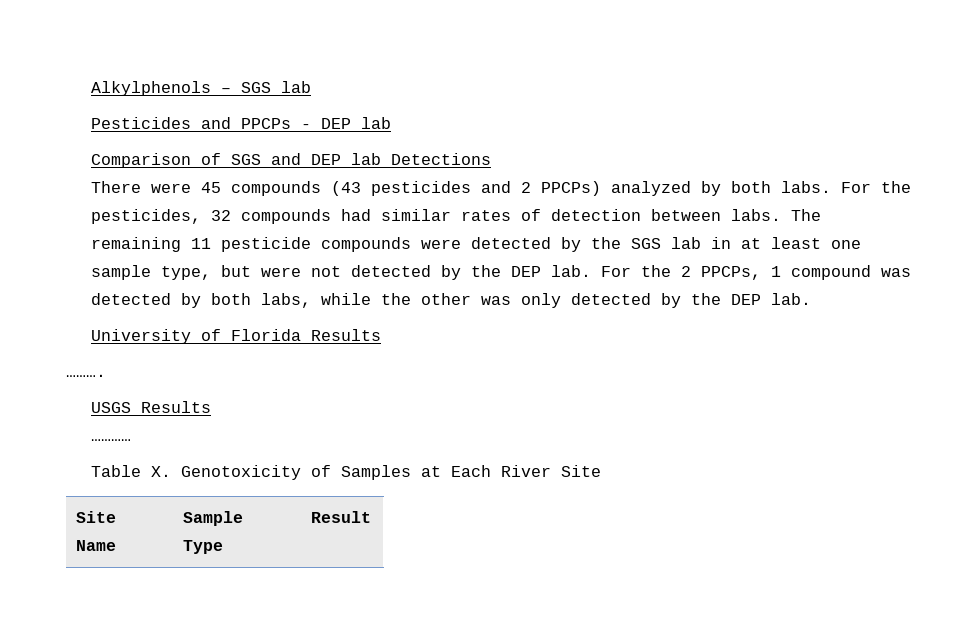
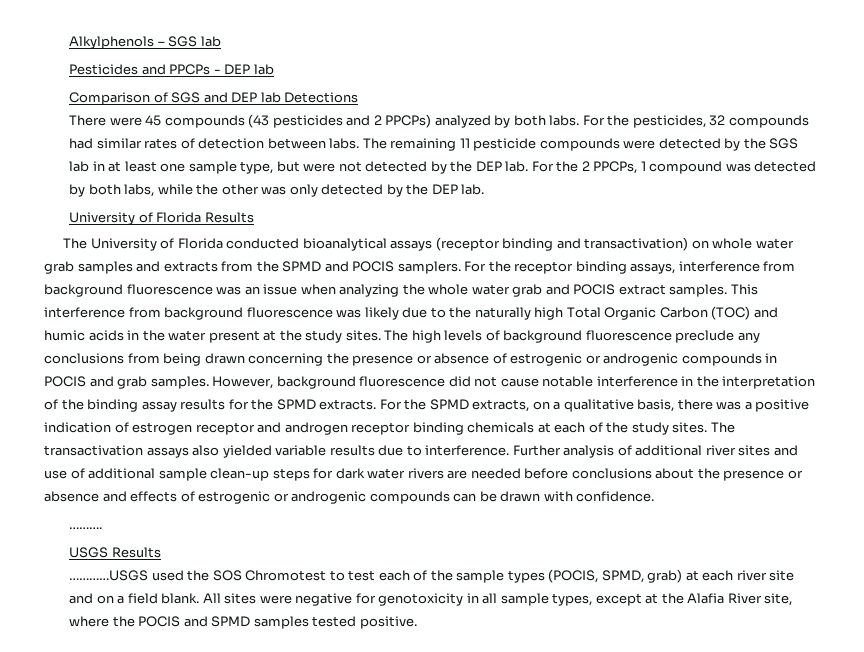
+ The University of Florida conducted bioanalytical assays (receptor binding and transactivation) on whole water grab samples and extracts from the SPMD and POCIS samplers. For the receptor binding assays, interference from background fluorescence was an issue when analyzing the whole water grab and POCIS extract samples. This interference from background fluorescence was likely due to the naturally high Total Organic Carbon (TOC) and humic acids in the water present at the study sites. The high levels of background fluorescence preclude any conclusions from being drawn concerning the presence or absence of estrogenic or androgenic compounds in POCIS and grab samples. However, background fluorescence did not cause notable interference in the interpretation of the binding assay results for the SPMD extracts. For the SPMD extracts, on a qualitative basis, there was a positive indication of estrogen receptor and androgen receptor binding chemicals at each of the study sites. The transactivation assays also yielded variable results due to interference. Further analysis of additional river sites and use of additional sample clean-up steps for dark water rivers are needed before conclusions about the presence or absence and effects of estrogenic or androgenic compounds can be drawn with confidence.
  ……….
  USGS Results
- …………
- Table X. Genotoxicity of Samples at Each River Site
- Site Name | Sample Type | Result
+ …………USGS used the SOS Chromotest to test each of the sample types (POCIS, SPMD, grab) at each river site and on a field blank. All sites were negative for genotoxicity in all sample types, except at the Alafia River site, where the POCIS and SPMD samples tested positive.

